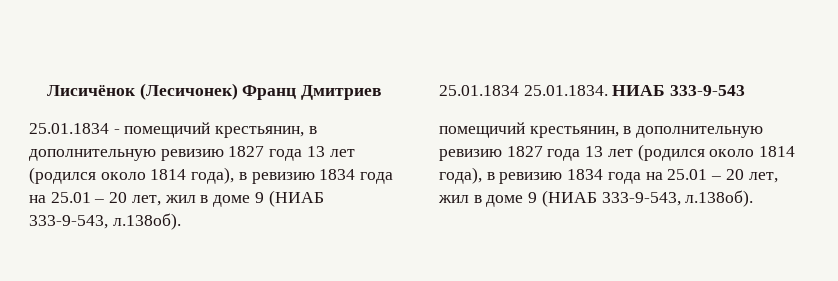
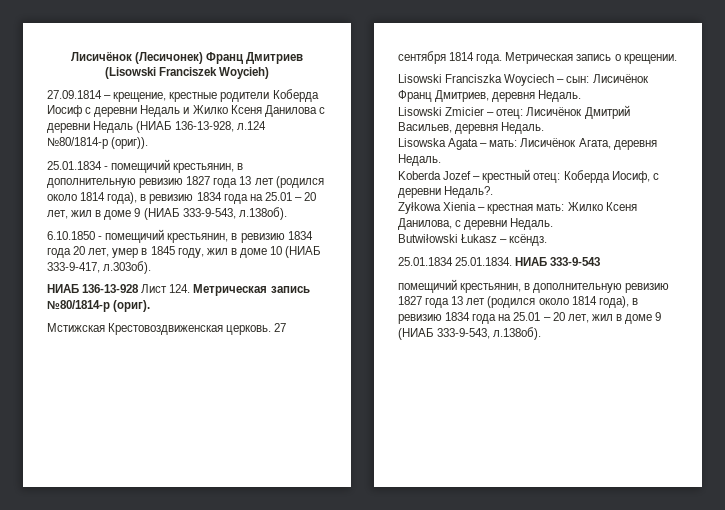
- Лисичёнок (Лесичонек) Франц Дмитриев
+ Лисичёнок (Лесичонек) Франц Дмитриев (Lisowski Franciszek Woycieh)
+ 27.09.1814 – крещение, крестные родители Коберда Иосиф с деревни Недаль и Жилко Ксеня Данилова с деревни Недаль (НИАБ 136-13-928, л.124 №80/1814-р (ориг)).
+ 6.10.1850 - помещичий крестьянин, в ревизию 1834 года 20 лет, умер в 1845 году, жил в доме 10 (НИАБ 333-9-417, л.303об).
+ НИАБ 136-13-928 Лист 124. Метрическая запись №80/1814-р (ориг).
+ Мстижская Крестовоздвиженская церковь. 27 сентября 1814 года. Метрическая запись о крещении.
+ Lisowski Franciszka Woyciech – сын: Лисичёнок Франц Дмитриев, деревня Недаль.
+ Lisowski Zmicier – отец: Лисичёнок Дмитрий Васильев, деревня Недаль.
+ Lisowska Agata – мать: Лисичёнок Агата, деревня Недаль.
+ Koberda Jozef – крестный отец: Коберда Иосиф, с деревни Недаль?.
+ Zyłkowa Xienia – крестная мать: Жилко Ксеня Данилова, с деревни Недаль.
+ Butwiłowski Łukasz – ксёндз.

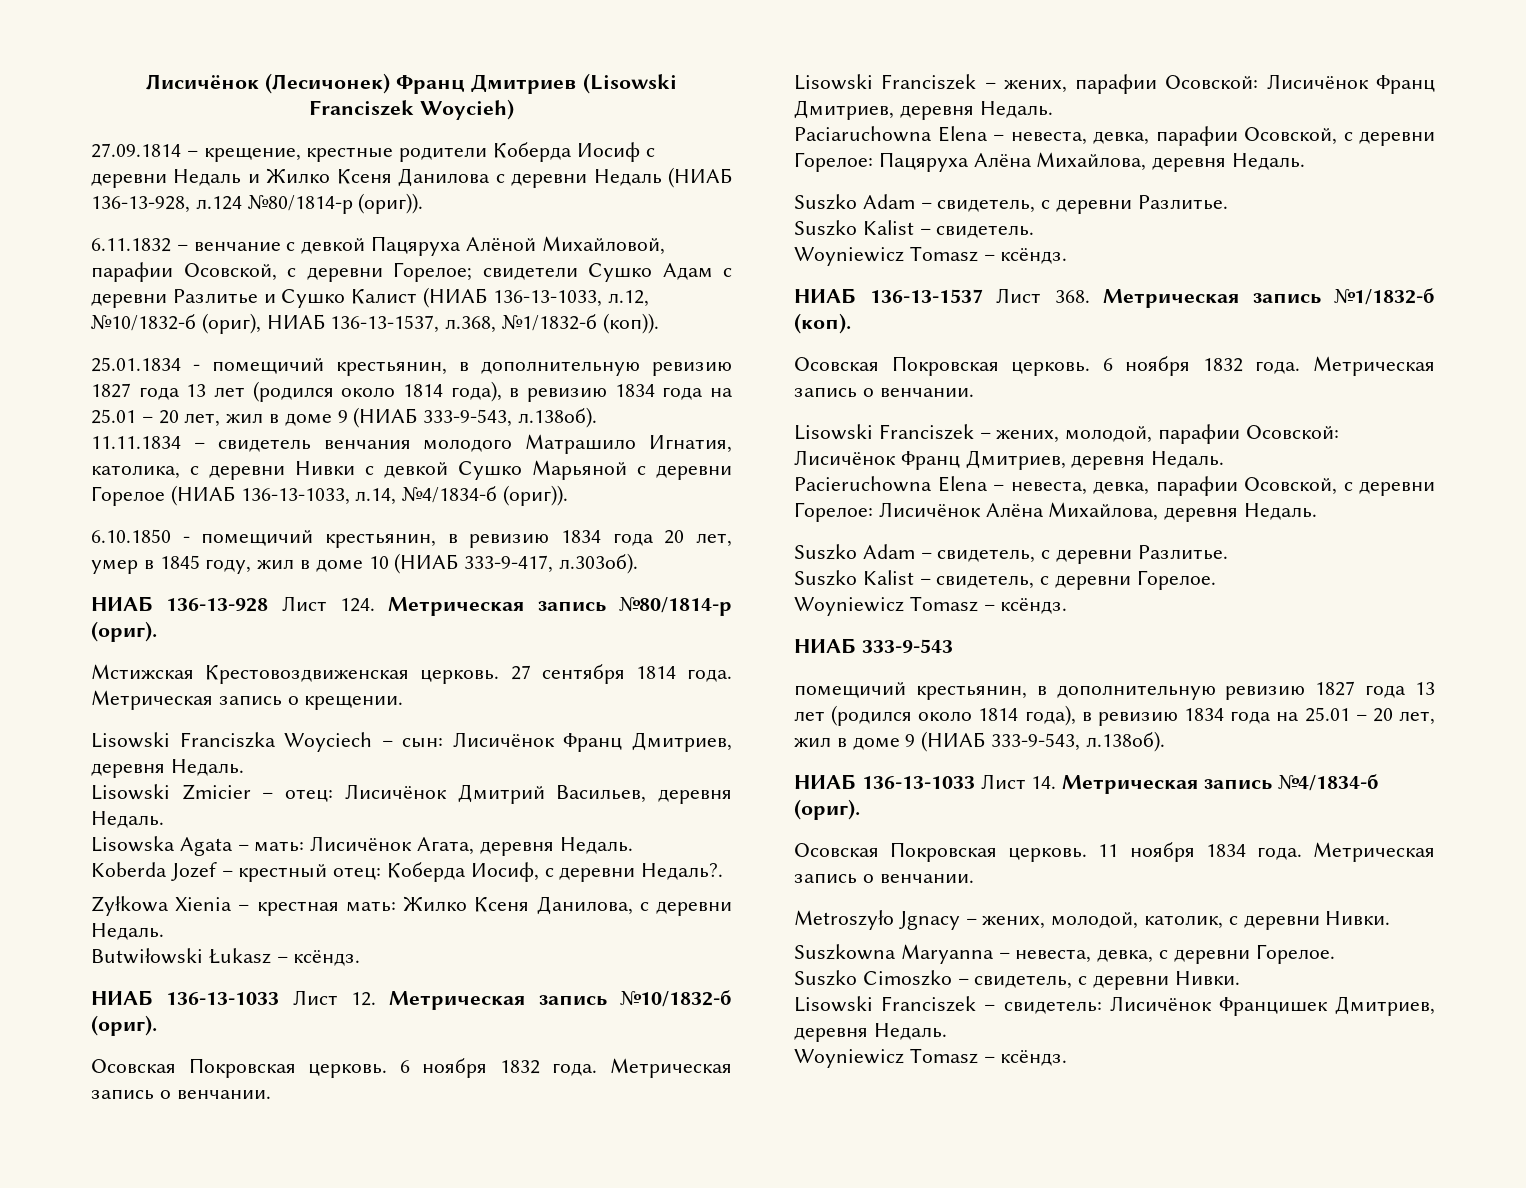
+ 6.11.1832 – венчание с девкой Пацяруха Алёной Михайловой, парафии Осовской, с деревни Горелое; свидетели Сушко Адам с деревни Разлитье и Сушко Калист (НИАБ 136-13-1033, л.12, №10/1832-б (ориг), НИАБ 136-13-1537, л.368, №1/1832-б (коп)).
+ 11.11.1834 – свидетель венчания молодого Матрашило Игнатия, католика, с деревни Нивки с девкой Сушко Марьяной с деревни Горелое (НИАБ 136-13-1033, л.14, №4/1834-б (ориг)).
- 25.01.1834 25.01.1834. НИАБ 333-9-543
+ НИАБ 136-13-1033 Лист 12. Метрическая запись №10/1832-б (ориг).
+ Осовская Покровская церковь. 6 ноября 1832 года. Метрическая запись о венчании.
+ Lisowski Franciszek – жених, парафии Осовской: Лисичёнок Франц Дмитриев, деревня Недаль.
+ Paciaruchowna Elena – невеста, девка, парафии Осовской, с деревни Горелое: Пацяруха Алёна Михайлова, деревня Недаль.
+ Suszko Adam – свидетель, с деревни Разлитье.
+ Suszko Kalist – свидетель.
+ Woyniewicz Tomasz – ксёндз.
+ НИАБ 136-13-1537 Лист 368. Метрическая запись №1/1832-б (коп).
+ Осовская Покровская церковь. 6 ноября 1832 года. Метрическая запись о венчании.
+ Lisowski Franciszek – жених, молодой, парафии Осовской: Лисичёнок Франц Дмитриев, деревня Недаль.
+ Pacieruchowna Elena – невеста, девка, парафии Осовской, с деревни Горелое: Лисичёнок Алёна Михайлова, деревня Недаль.
+ Suszko Adam – свидетель, с деревни Разлитье.
+ Suszko Kalist – свидетель, с деревни Горелое.
+ Woyniewicz Tomasz – ксёндз.
+ НИАБ 333-9-543
+ НИАБ 136-13-1033 Лист 14. Метрическая запись №4/1834-б (ориг).
+ Осовская Покровская церковь. 11 ноября 1834 года. Метрическая запись о венчании.
+ Metroszyło Jgnacy – жених, молодой, католик, с деревни Нивки.
+ Suszkowna Maryanna – невеста, девка, с деревни Горелое.
+ Suszko Cimoszko – свидетель, с деревни Нивки.
+ Lisowski Franciszek – свидетель: Лисичёнок Францишек Дмитриев, деревня Недаль.
+ Woyniewicz Tomasz – ксёндз.

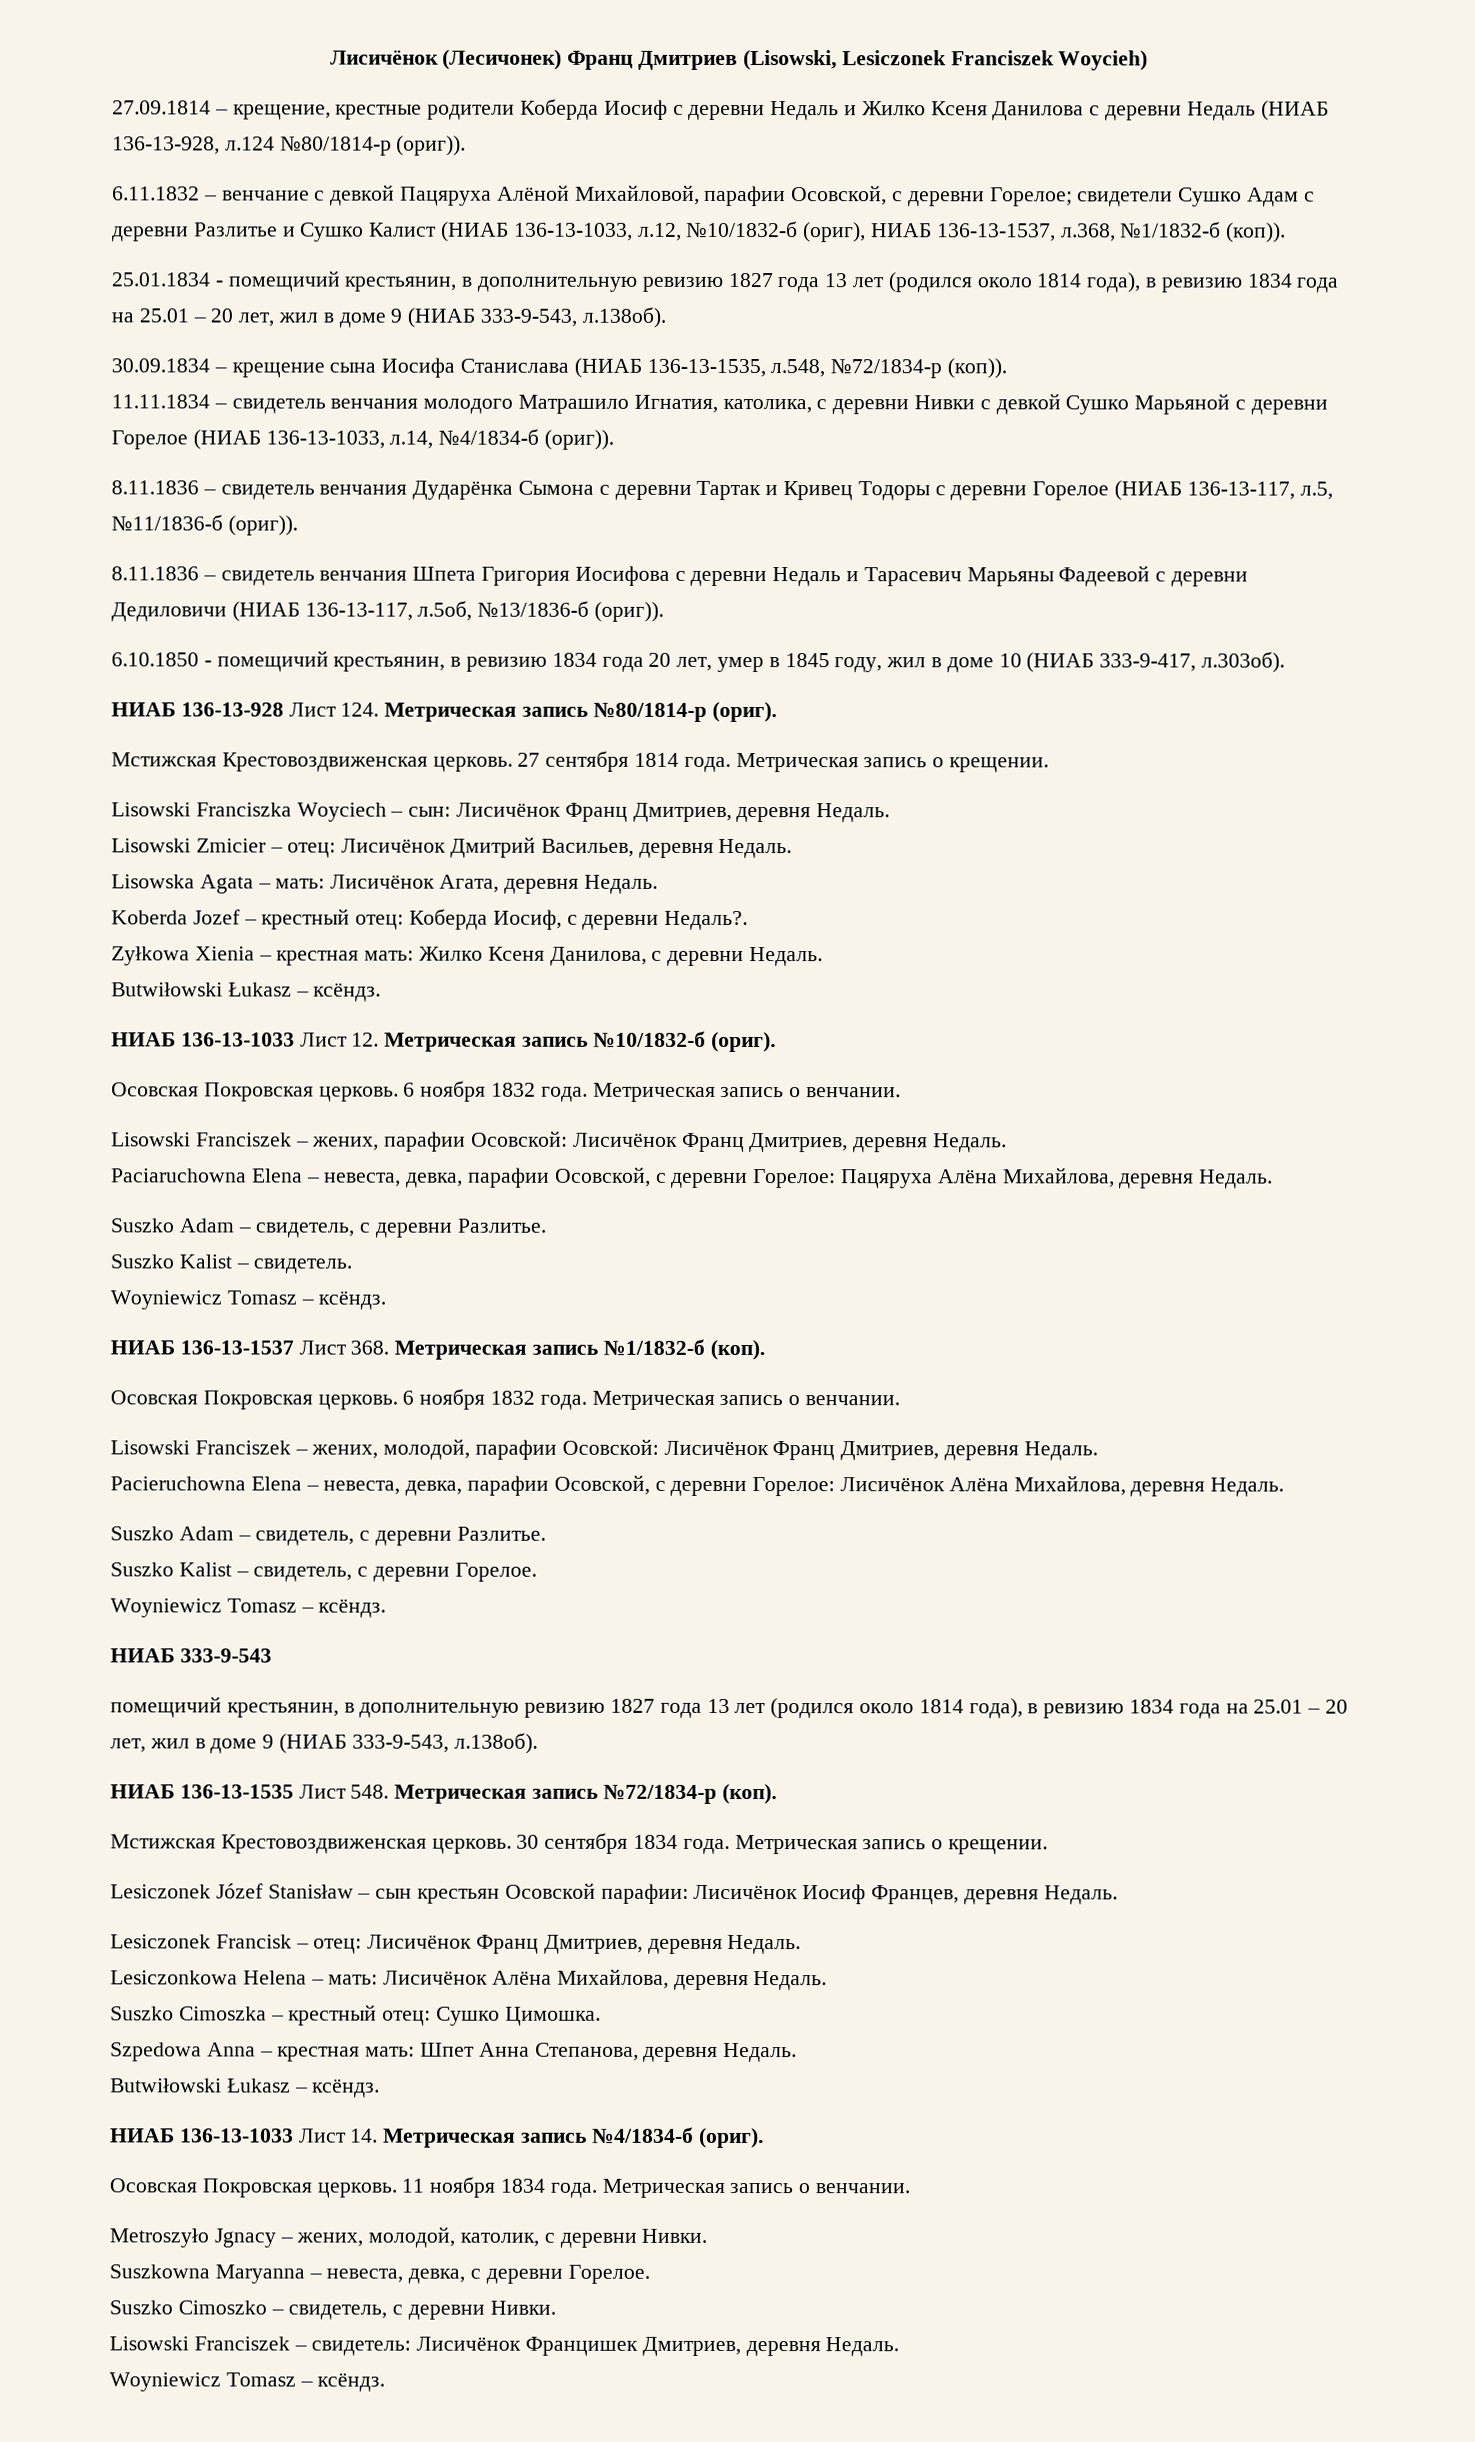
- Лисичёнок (Лесичонек) Франц Дмитриев (Lisowski Franciszek Woycieh)
+ Лисичёнок (Лесичонек) Франц Дмитриев (Lisowski, Lesiczonek Franciszek Woycieh)
+ 30.09.1834 – крещение сына Иосифа Станислава (НИАБ 136-13-1535, л.548, №72/1834-р (коп)).
+ 8.11.1836 – свидетель венчания Дударёнка Сымона с деревни Тартак и Кривец Тодоры с деревни Горелое (НИАБ 136-13-117, л.5, №11/1836-б (ориг)).
+ 8.11.1836 – свидетель венчания Шпета Григория Иосифова с деревни Недаль и Тарасевич Марьяны Фадеевой с деревни Дедиловичи (НИАБ 136-13-117, л.5об, №13/1836-б (ориг)).
+ НИАБ 136-13-1535 Лист 548. Метрическая запись №72/1834-р (коп).
+ Мстижская Крестовоздвиженская церковь. 30 сентября 1834 года. Метрическая запись о крещении.
+ Lesiczonek Józef Stanisław – сын крестьян Осовской парафии: Лисичёнок Иосиф Францев, деревня Недаль.
+ Lesiczonek Francisk – отец: Лисичёнок Франц Дмитриев, деревня Недаль.
+ Lesiczonkowa Helena – мать: Лисичёнок Алёна Михайлова, деревня Недаль.
+ Suszko Cimoszka – крестный отец: Сушко Цимошка.
+ Szpedowa Anna – крестная мать: Шпет Анна Степанова, деревня Недаль.
+ Butwiłowski Łukasz – ксёндз.

